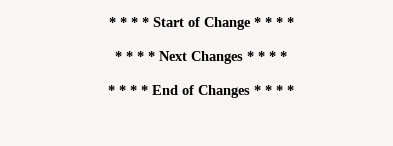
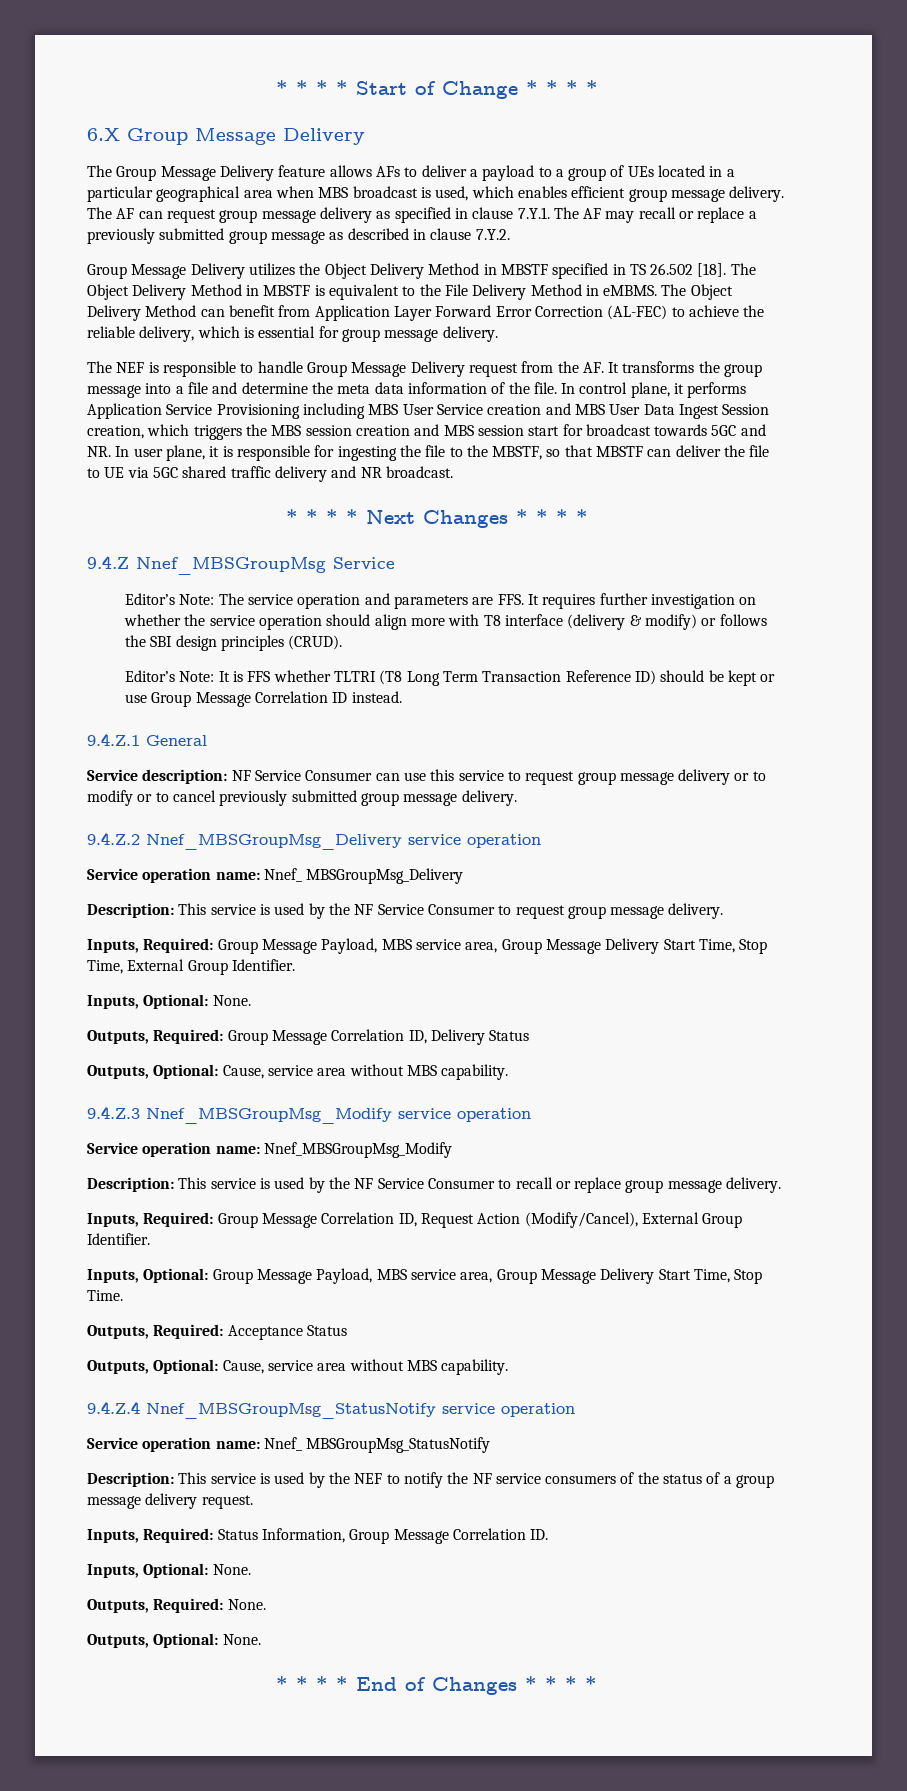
+ 6.X Group Message Delivery
+ The Group Message Delivery feature allows AFs to deliver a payload to a group of UEs located in a particular geographical area when MBS broadcast is used, which enables efficient group message delivery. The AF can request group message delivery as specified in clause 7.Y.1. The AF may recall or replace a previously submitted group message as described in clause 7.Y.2.
+ Group Message Delivery utilizes the Object Delivery Method in MBSTF specified in TS 26.502 [18]. The Object Delivery Method in MBSTF is equivalent to the File Delivery Method in eMBMS. The Object Delivery Method can benefit from Application Layer Forward Error Correction (AL-FEC) to achieve the reliable delivery, which is essential for group message delivery.
+ The NEF is responsible to handle Group Message Delivery request from the AF. It transforms the group message into a file and determine the meta data information of the file. In control plane, it performs Application Service Provisioning including MBS User Service creation and MBS User Data Ingest Session creation, which triggers the MBS session creation and MBS session start for broadcast towards 5GC and NR. In user plane, it is responsible for ingesting the file to the MBSTF, so that MBSTF can deliver the file to UE via 5GC shared traffic delivery and NR broadcast.
+ 9.4.Z Nnef_MBSGroupMsg Service
+ Editor’s Note: The service operation and parameters are FFS. It requires further investigation on whether the service operation should align more with T8 interface (delivery & modify) or follows the SBI design principles (CRUD).
+ Editor’s Note: It is FFS whether TLTRI (T8 Long Term Transaction Reference ID) should be kept or use Group Message Correlation ID instead.
+ 9.4.Z.1 General
+ Service description: NF Service Consumer can use this service to request group message delivery or to modify or to cancel previously submitted group message delivery.
+ 9.4.Z.2 Nnef_MBSGroupMsg_Delivery service operation
+ Service operation name: Nnef_ MBSGroupMsg_Delivery
+ Description: This service is used by the NF Service Consumer to request group message delivery.
+ Inputs, Required: Group Message Payload, MBS service area, Group Message Delivery Start Time, Stop Time, External Group Identifier.
+ Inputs, Optional: None.
+ Outputs, Required: Group Message Correlation ID, Delivery Status
+ Outputs, Optional: Cause, service area without MBS capability.
+ 9.4.Z.3 Nnef_MBSGroupMsg_Modify service operation
+ Service operation name: Nnef_MBSGroupMsg_Modify
+ Description: This service is used by the NF Service Consumer to recall or replace group message delivery.
+ Inputs, Required: Group Message Correlation ID, Request Action (Modify/Cancel), External Group Identifier.
+ Inputs, Optional: Group Message Payload, MBS service area, Group Message Delivery Start Time, Stop Time.
+ Outputs, Required: Acceptance Status
+ Outputs, Optional: Cause, service area without MBS capability.
+ 9.4.Z.4 Nnef_MBSGroupMsg_StatusNotify service operation
+ Service operation name: Nnef_ MBSGroupMsg_StatusNotify
+ Description: This service is used by the NEF to notify the NF service consumers of the status of a group message delivery request.
+ Inputs, Required: Status Information, Group Message Correlation ID.
+ Inputs, Optional: None.
+ Outputs, Required: None.
+ Outputs, Optional: None.

